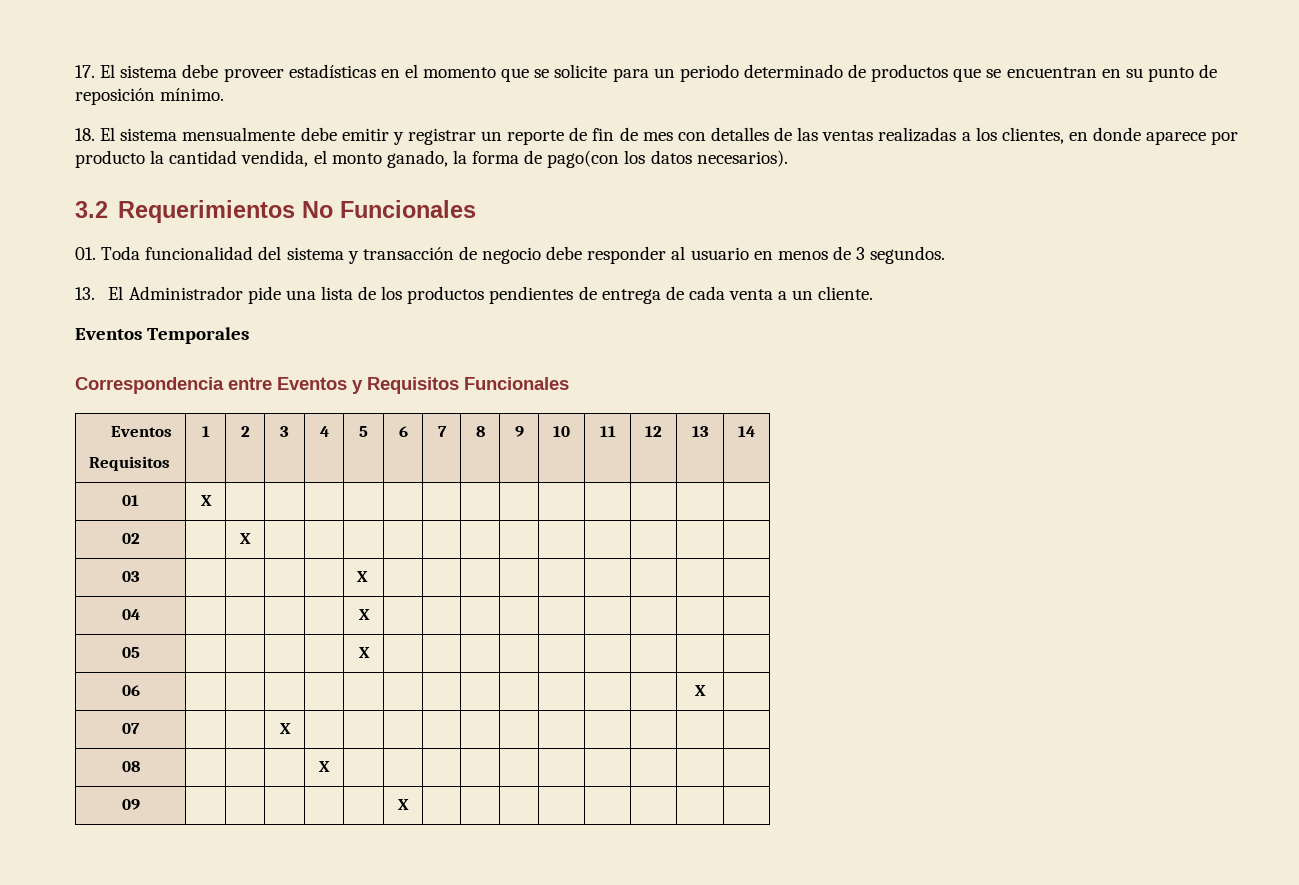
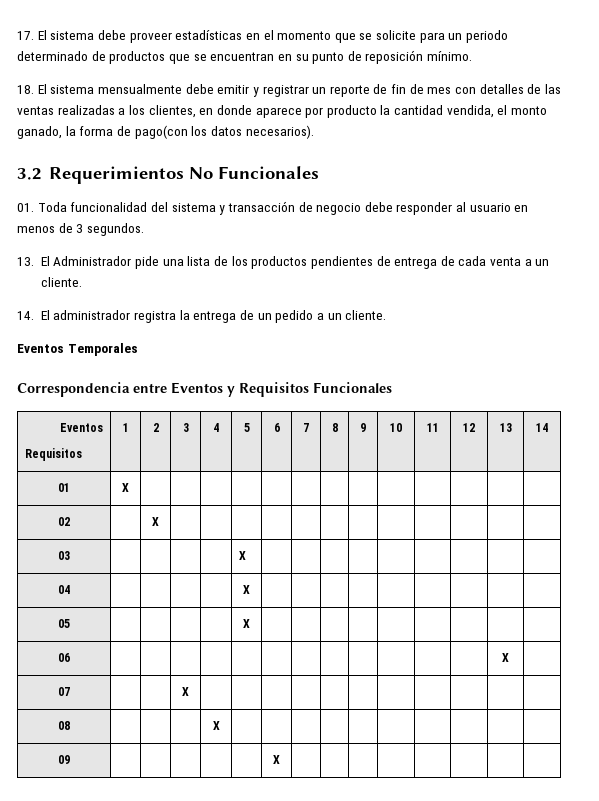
+ 14. El administrador registra la entrega de un pedido a un cliente.

